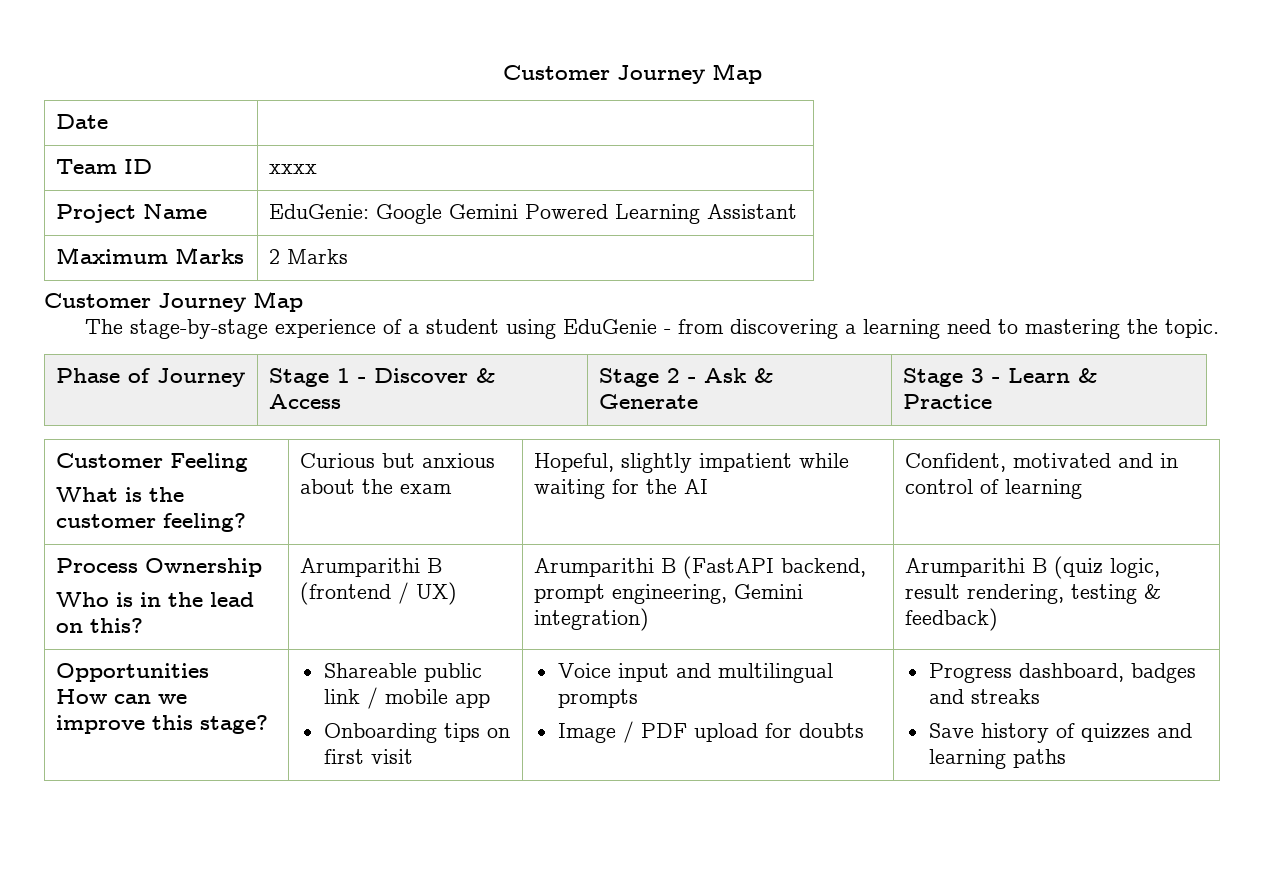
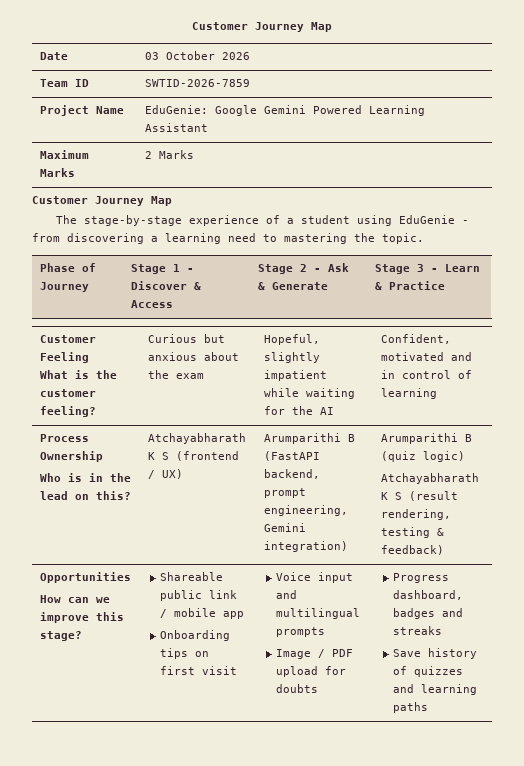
- Date |
+ Date | 03 October 2026
- Team ID | xxxx
+ Team ID | SWTID-2026-7859
  Process Ownership
- Who is in the lead on this? | Arumparithi B (frontend / UX) | Arumparithi B (FastAPI backend, prompt engineering, Gemini integration) | Arumparithi B (quiz logic, result rendering, testing & feedback)
+ Who is in the lead on this? | Atchayabharath K S (frontend / UX) | Arumparithi B (FastAPI backend, prompt engineering, Gemini integration) | Arumparithi B (quiz logic)
+ Atchayabharath K S (result rendering, testing & feedback)

